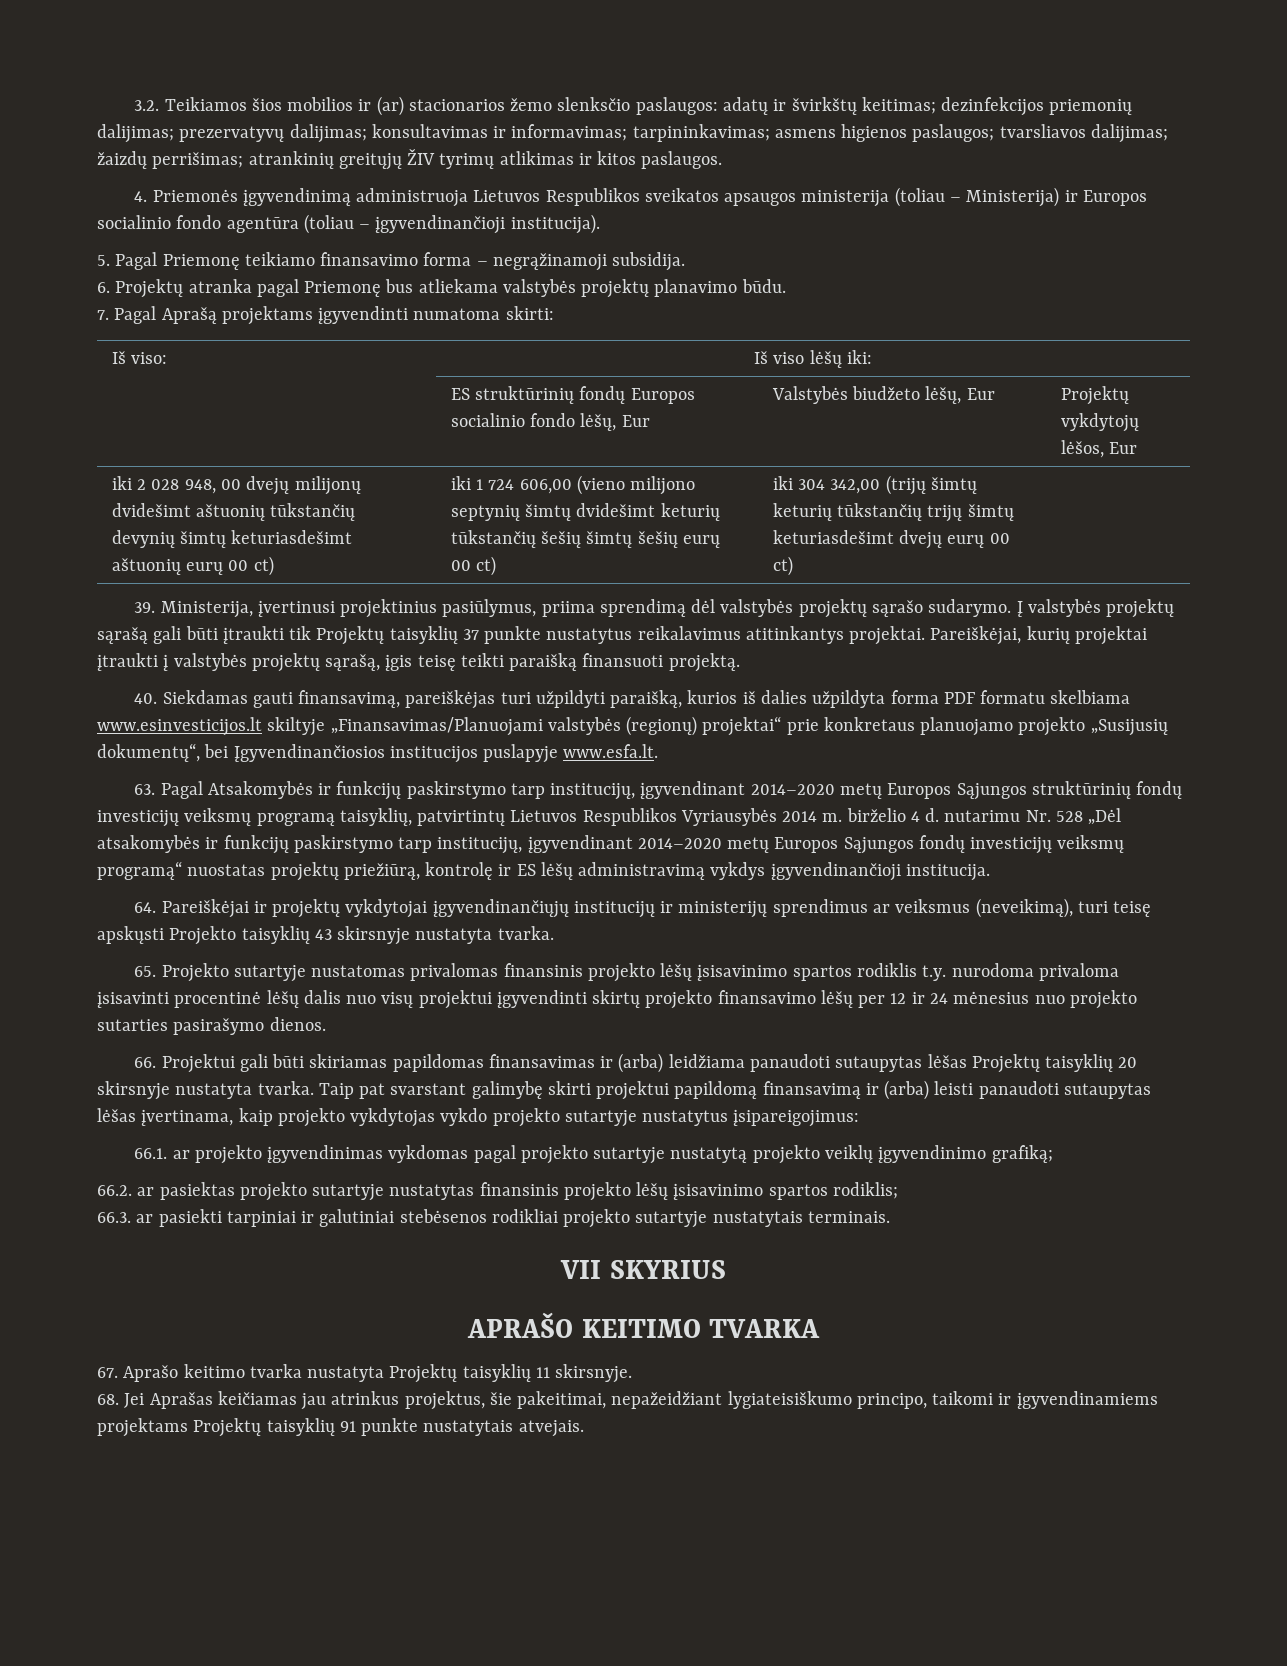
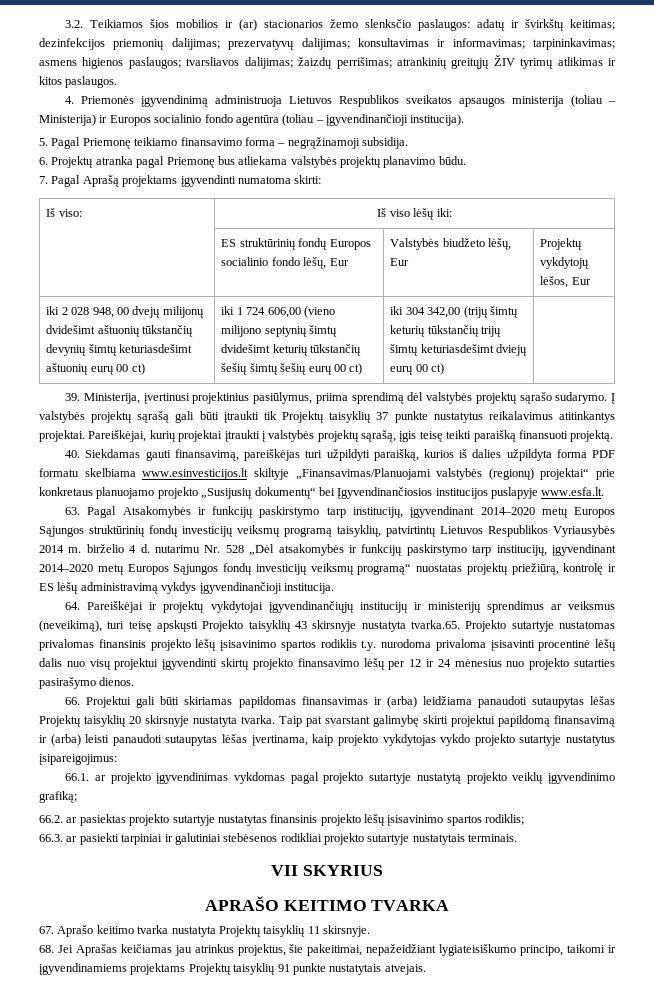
- iki 304 342,00 (trijų šimtų keturių tūkstančių trijų šimtų keturiasdešimt dvejų eurų 00 ct)
+ iki 304 342,00 (trijų šimtų keturių tūkstančių trijų šimtų keturiasdešimt dviejų eurų 00 ct)
- 40. Siekdamas gauti finansavimą, pareiškėjas turi užpildyti paraišką, kurios iš dalies užpildyta forma PDF formatu skelbiama www.esinvesticijos.lt skiltyje „Finansavimas/Planuojami valstybės (regionų) projektai“ prie konkretaus planuojamo projekto „Susijusių dokumentų“, bei Įgyvendinančiosios institucijos puslapyje www.esfa.lt.
+ 40. Siekdamas gauti finansavimą, pareiškėjas turi užpildyti paraišką, kurios iš dalies užpildyta forma PDF formatu skelbiama www.esinvesticijos.lt skiltyje „Finansavimas/Planuojami valstybės (regionų) projektai“ prie konkretaus planuojamo projekto „Susijusių dokumentų“ bei Įgyvendinančiosios institucijos puslapyje www.esfa.lt.
- 64. Pareiškėjai ir projektų vykdytojai įgyvendinančiųjų institucijų ir ministerijų sprendimus ar veiksmus (neveikimą), turi teisę apskųsti Projekto taisyklių 43 skirsnyje nustatyta tvarka.
- 65. Projekto sutartyje nustatomas privalomas finansinis projekto lėšų įsisavinimo spartos rodiklis t.y. nurodoma privaloma įsisavinti procentinė lėšų dalis nuo visų projektui įgyvendinti skirtų projekto finansavimo lėšų per 12 ir 24 mėnesius nuo projekto sutarties pasirašymo dienos.
+ 64. Pareiškėjai ir projektų vykdytojai įgyvendinančiųjų institucijų ir ministerijų sprendimus ar veiksmus (neveikimą), turi teisę apskųsti Projekto taisyklių 43 skirsnyje nustatyta tvarka.65. Projekto sutartyje nustatomas privalomas finansinis projekto lėšų įsisavinimo spartos rodiklis t.y. nurodoma privaloma įsisavinti procentinė lėšų dalis nuo visų projektui įgyvendinti skirtų projekto finansavimo lėšų per 12 ir 24 mėnesius nuo projekto sutarties pasirašymo dienos.

